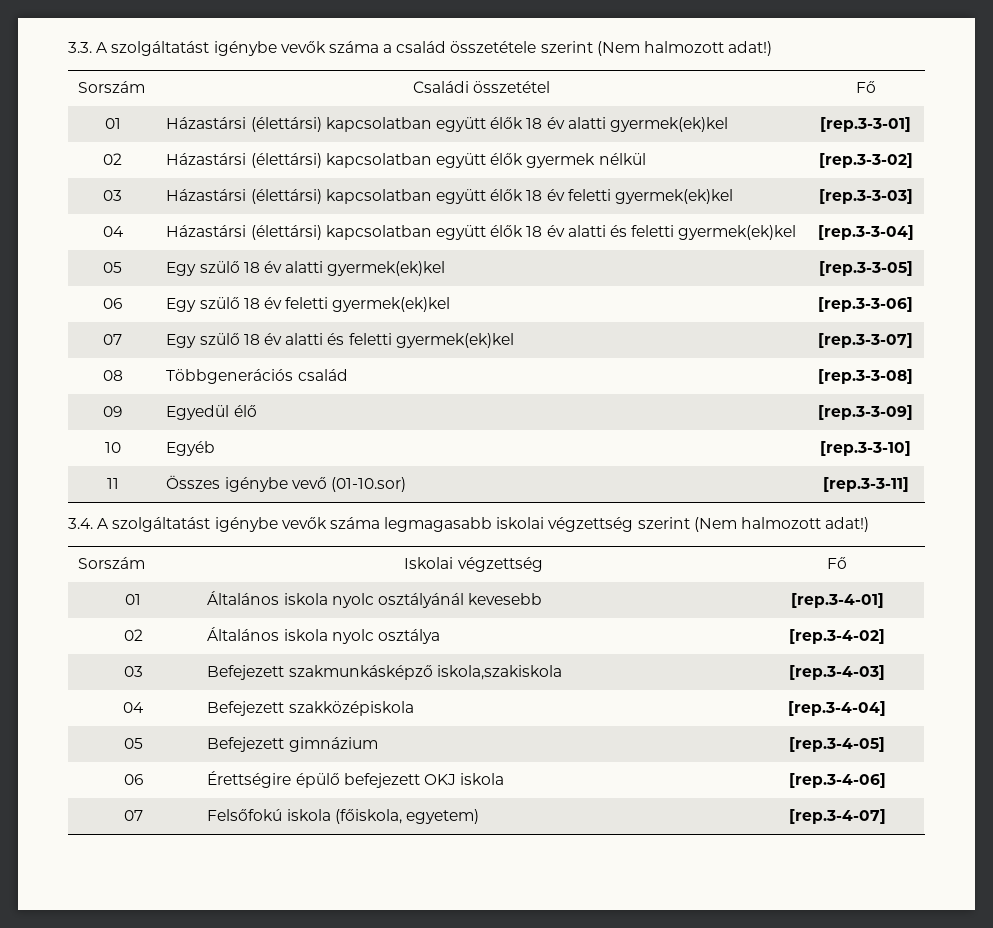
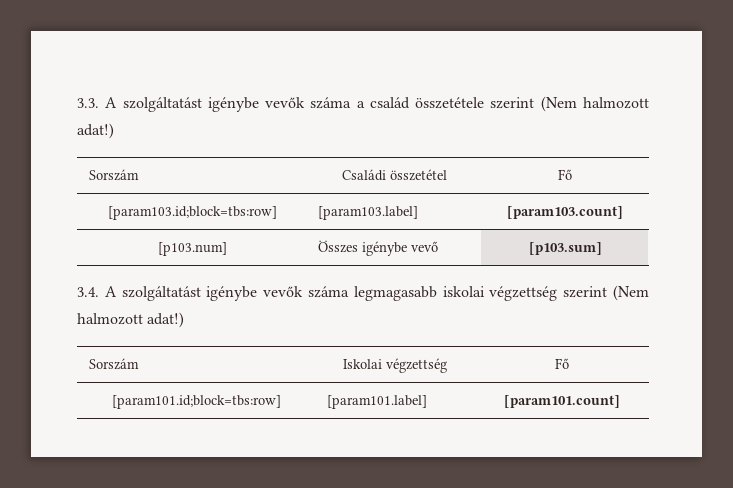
- 01 | Házastársi (élettársi) kapcsolatban együtt élők 18 év alatti gyermek(ek)kel | [rep.3-3-01]
- 02 | Házastársi (élettársi) kapcsolatban együtt élők gyermek nélkül | [rep.3-3-02]
- 03 | Házastársi (élettársi) kapcsolatban együtt élők 18 év feletti gyermek(ek)kel | [rep.3-3-03]
- 04 | Házastársi (élettársi) kapcsolatban együtt élők 18 év alatti és feletti gyermek(ek)kel | [rep.3-3-04]
- 05 | Egy szülő 18 év alatti gyermek(ek)kel | [rep.3-3-05]
- 06 | Egy szülő 18 év feletti gyermek(ek)kel | [rep.3-3-06]
- 07 | Egy szülő 18 év alatti és feletti gyermek(ek)kel | [rep.3-3-07]
- 08 | Többgenerációs család | [rep.3-3-08]
- 09 | Egyedül élő | [rep.3-3-09]
- 10 | Egyéb | [rep.3-3-10]
- 11 | Összes igénybe vevő (01-10.sor) | [rep.3-3-11]
+ [param103.id;block=tbs:row] | [param103.label] | [param103.count]
+ [p103.num] | Összes igénybe vevő | [p103.sum]
- 01 | Általános iskola nyolc osztályánál kevesebb | [rep.3-4-01]
- 02 | Általános iskola nyolc osztálya | [rep.3-4-02]
- 03 | Befejezett szakmunkásképző iskola,szakiskola | [rep.3-4-03]
- 04 | Befejezett szakközépiskola | [rep.3-4-04]
- 05 | Befejezett gimnázium | [rep.3-4-05]
- 06 | Érettségire épülő befejezett OKJ iskola | [rep.3-4-06]
- 07 | Felsőfokú iskola (főiskola, egyetem) | [rep.3-4-07]
+ [param101.id;block=tbs:row] | [param101.label] | [param101.count]

